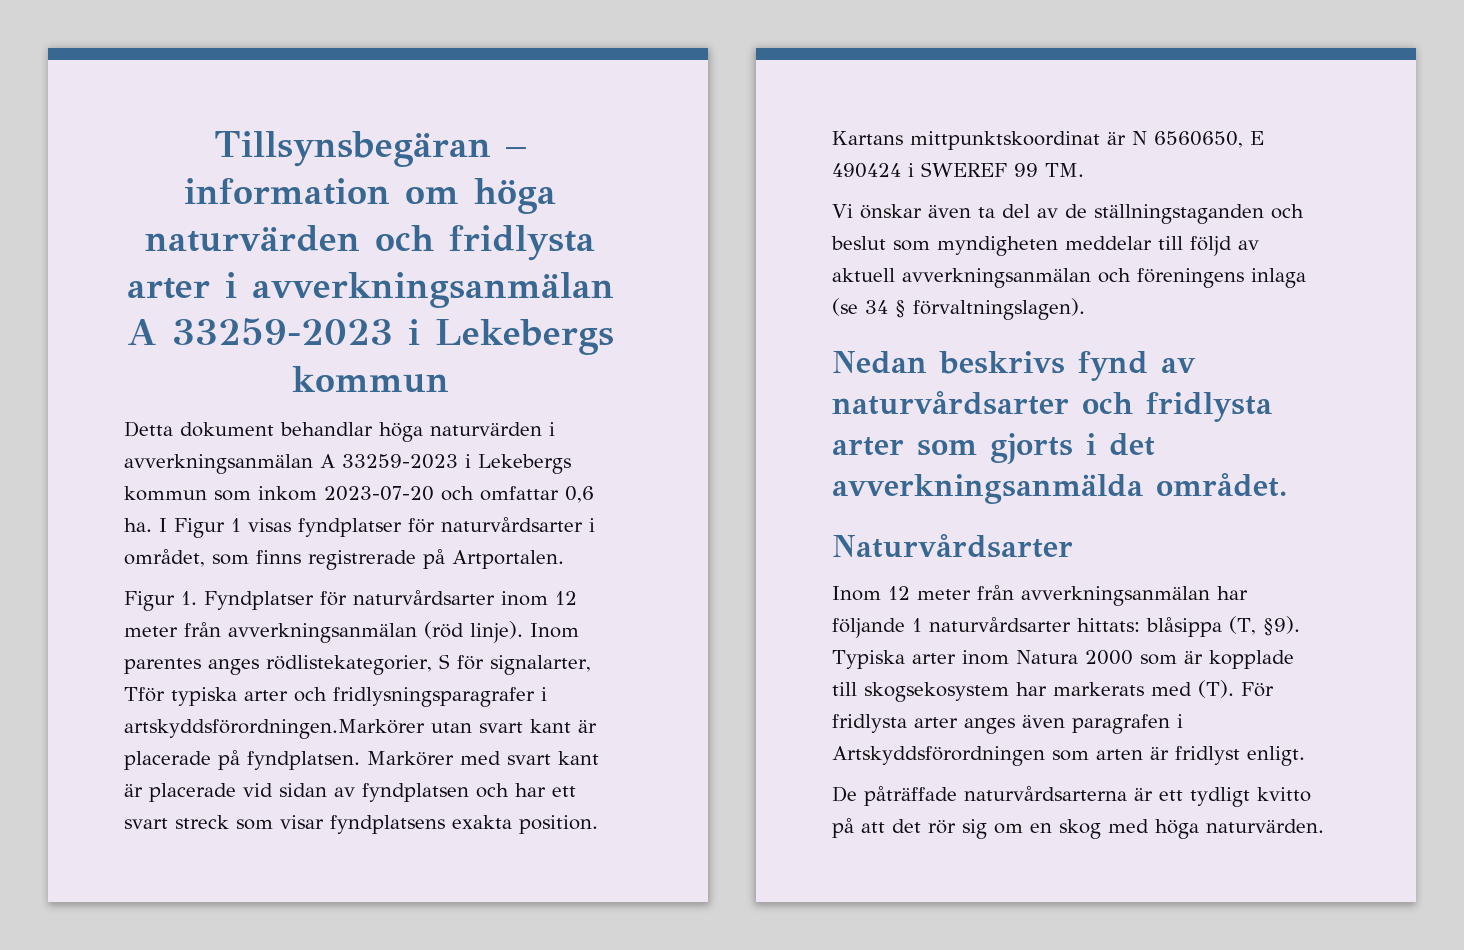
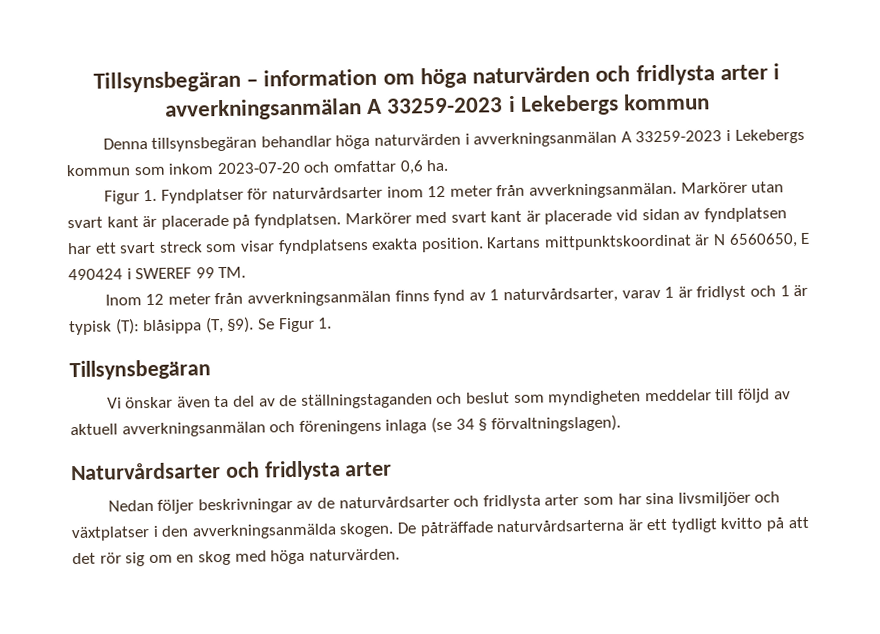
- Detta dokument behandlar höga naturvärden i avverkningsanmälan A 33259-2023 i Lekebergs kommun som inkom 2023-07-20 och omfattar 0,6 ha. I Figur 1 visas fyndplatser för naturvårdsarter i området, som finns registrerade på Artportalen.
+ Denna tillsynsbegäran behandlar höga naturvärden i avverkningsanmälan A 33259-2023 i Lekebergs kommun som inkom 2023-07-20 och omfattar 0,6 ha.
- Figur 1. Fyndplatser för naturvårdsarter inom 12 meter från avverkningsanmälan (röd linje). Inom parentes anges rödlistekategorier, S för signalarter, Tför typiska arter och fridlysningsparagrafer i artskyddsförordningen.Markörer utan svart kant är placerade på fyndplatsen.
+ Figur 1. Fyndplatser för naturvårdsarter inom 12 meter från avverkningsanmälan. Markörer utan svart kant är placerade på fyndplatsen.
- Markörer med svart kant är placerade vid sidan av fyndplatsen och har ett svart streck som visar fyndplatsens exakta position.
+ Markörer med svart kant är placerade vid sidan av fyndplatsen har ett svart streck som visar fyndplatsens exakta position.
+ Inom 12 meter från avverkningsanmälan finns fynd av 1 naturvårdsarter, varav 1 är fridlyst och 1 är typisk (T): blåsippa (T, §9). Se Figur 1.
+ Tillsynsbegäran
- Nedan beskrivs fynd av naturvårdsarter och fridlysta arter som gjorts i det avverkningsanmälda området.
- Naturvårdsarter
- Inom 12 meter från avverkningsanmälan har följande 1 naturvårdsarter hittats: blåsippa (T, §9). Typiska arter inom Natura 2000 som är kopplade till skogsekosystem har markerats med (T). För fridlysta arter anges även paragrafen i Artskyddsförordningen som arten är fridlyst enligt.
- De påträffade naturvårdsarterna är ett tydligt kvitto på att det rör sig om en skog med höga naturvärden.
+ Naturvårdsarter och fridlysta arter
+ Nedan följer beskrivningar av de naturvårdsarter och fridlysta arter som har sina livsmiljöer och växtplatser i den avverkningsanmälda skogen. De påträffade naturvårdsarterna är ett tydligt kvitto på att det rör sig om en skog med höga naturvärden.

